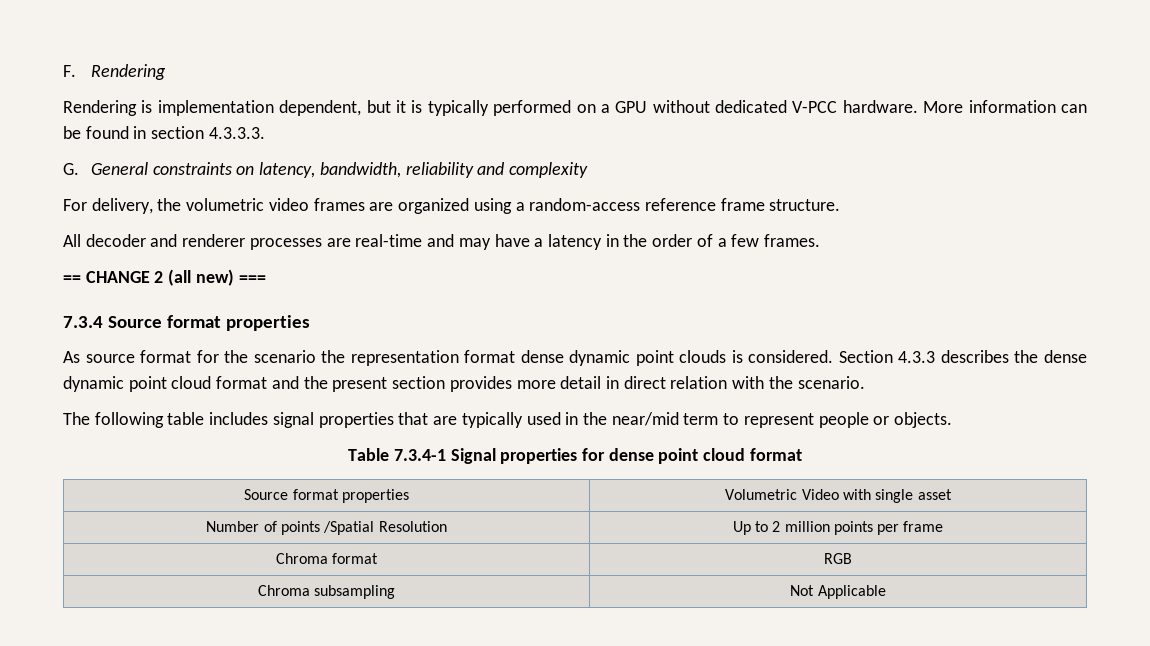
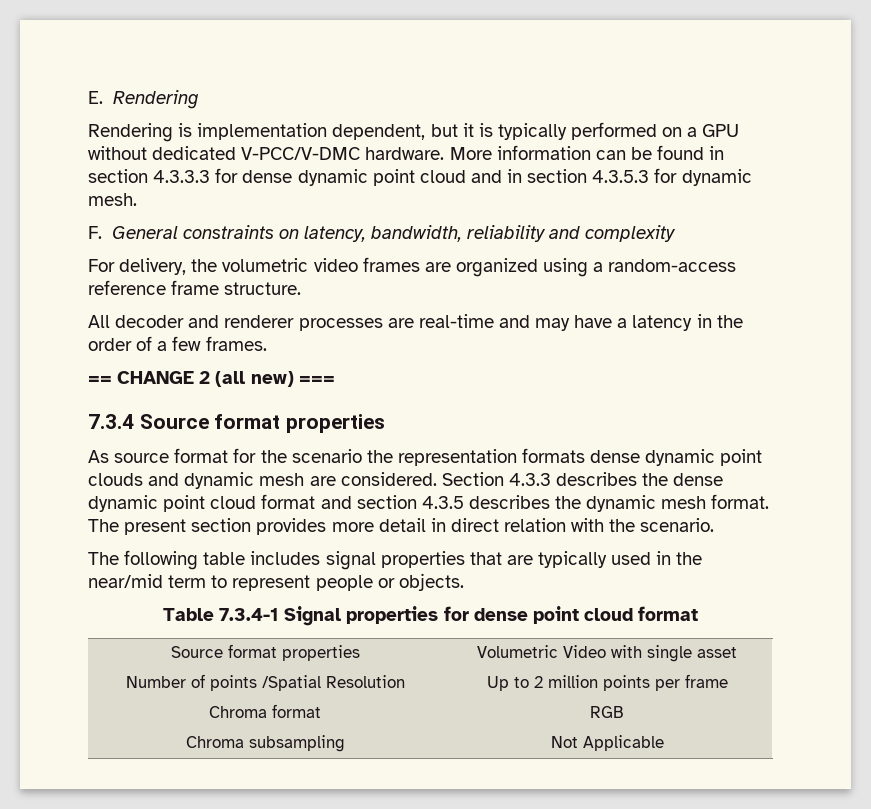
- F. Rendering
+ E. Rendering
- Rendering is implementation dependent, but it is typically performed on a GPU without dedicated V-PCC hardware.
+ Rendering is implementation dependent, but it is typically performed on a GPU without dedicated V-PCC/V-DMC hardware.
- More information can be found in section 4.3.3.3.
- G. General constraints on latency, bandwidth, reliability and complexity
+ More information can be found in section 4.3.3.3 for dense dynamic point cloud and in section 4.3.5.3 for dynamic mesh.
+ F. General constraints on latency, bandwidth, reliability and complexity
- As source format for the scenario the representation format dense dynamic point clouds is considered.
+ As source format for the scenario the representation formats dense dynamic point clouds and dynamic mesh are considered.
- Section 4.3.3 describes the dense dynamic point cloud format and the present section provides more detail in direct relation with the scenario.
+ Section 4.3.3 describes the dense dynamic point cloud format and section 4.3.5 describes the dynamic mesh format. The present section provides more detail in direct relation with the scenario.

